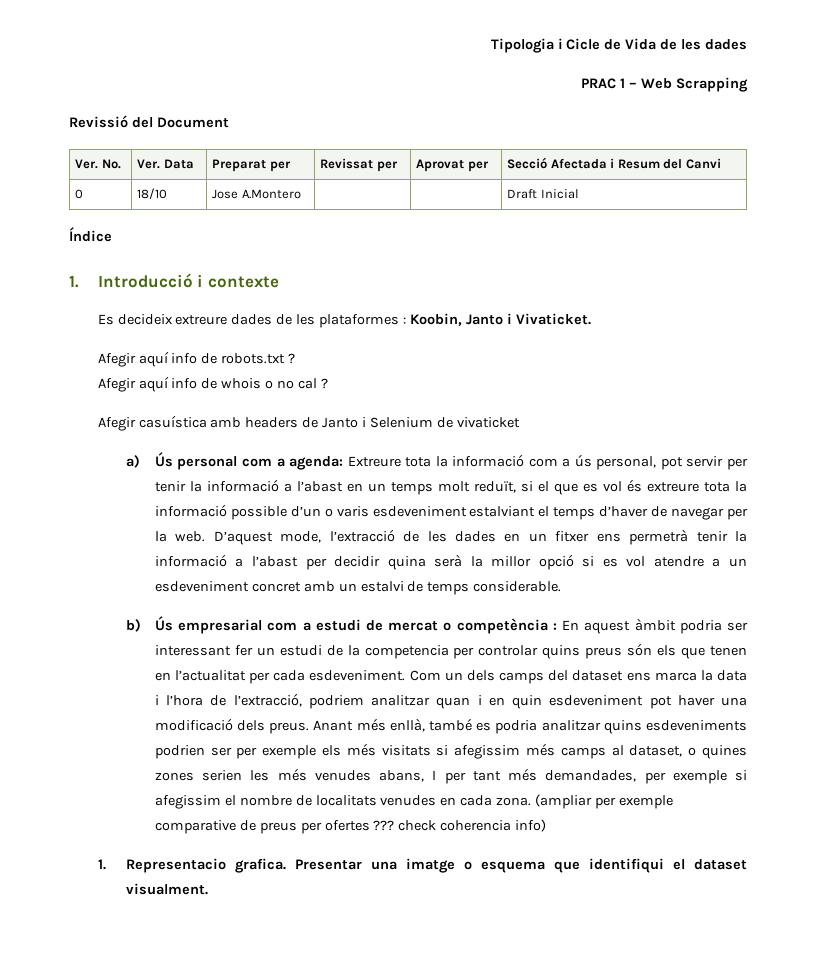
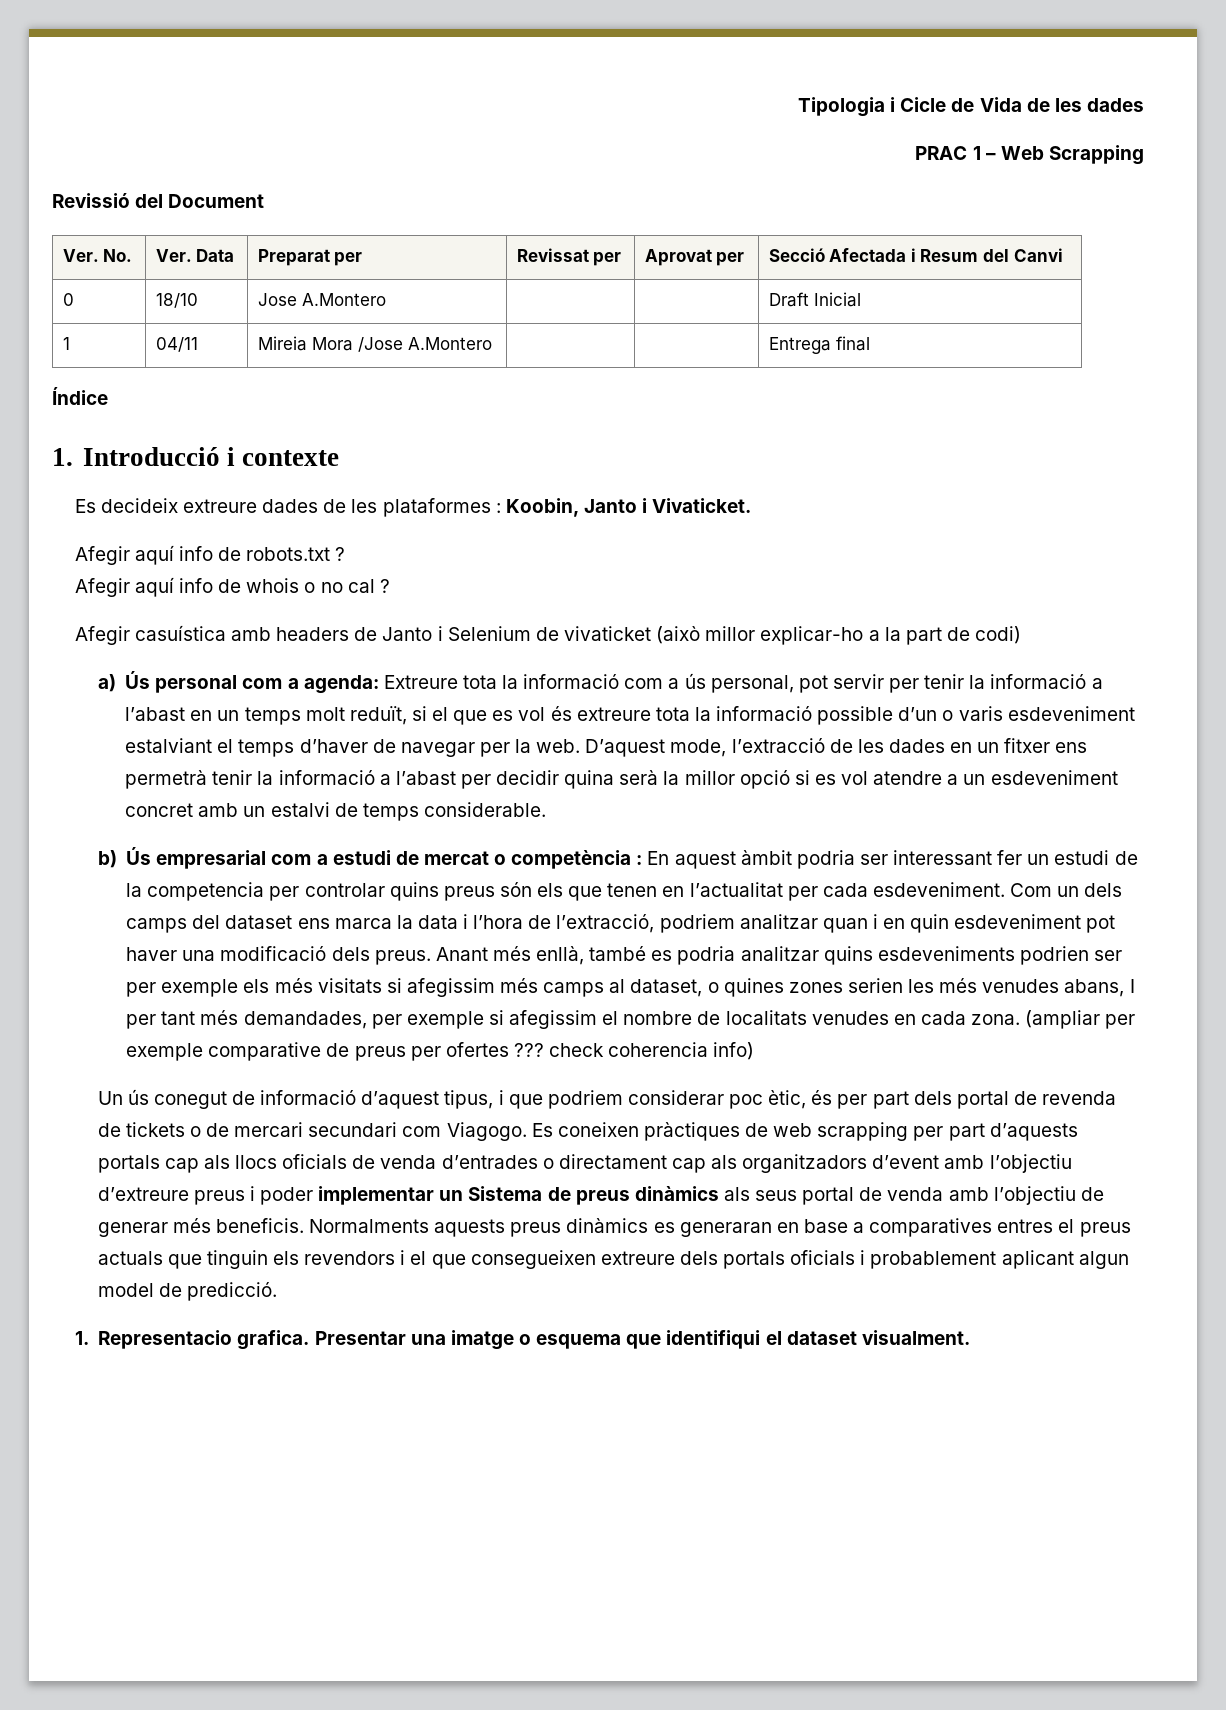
+ 1 | 04/11 | Mireia Mora /Jose A.Montero | | | Entrega final
- Afegir casuística amb headers de Janto i Selenium de vivaticket
+ Afegir casuística amb headers de Janto i Selenium de vivaticket (això millor explicar-ho a la part de codi)
+ Un ús conegut de informació d’aquest tipus, i que podriem considerar poc ètic, és per part dels portal de revenda de tickets o de mercari secundari com Viagogo. Es coneixen pràctiques de web scrapping per part d’aquests portals cap als llocs oficials de venda d’entrades o directament cap als organitzadors d’event amb l’objectiu d’extreure preus i poder implementar un Sistema de preus dinàmics als seus portal de venda amb l’objectiu de generar més beneficis. Normalments aquests preus dinàmics es generaran en base a comparatives entres el preus actuals que tinguin els revendors i el que consegueixen extreure dels portals oficials i probablement aplicant algun model de predicció.

